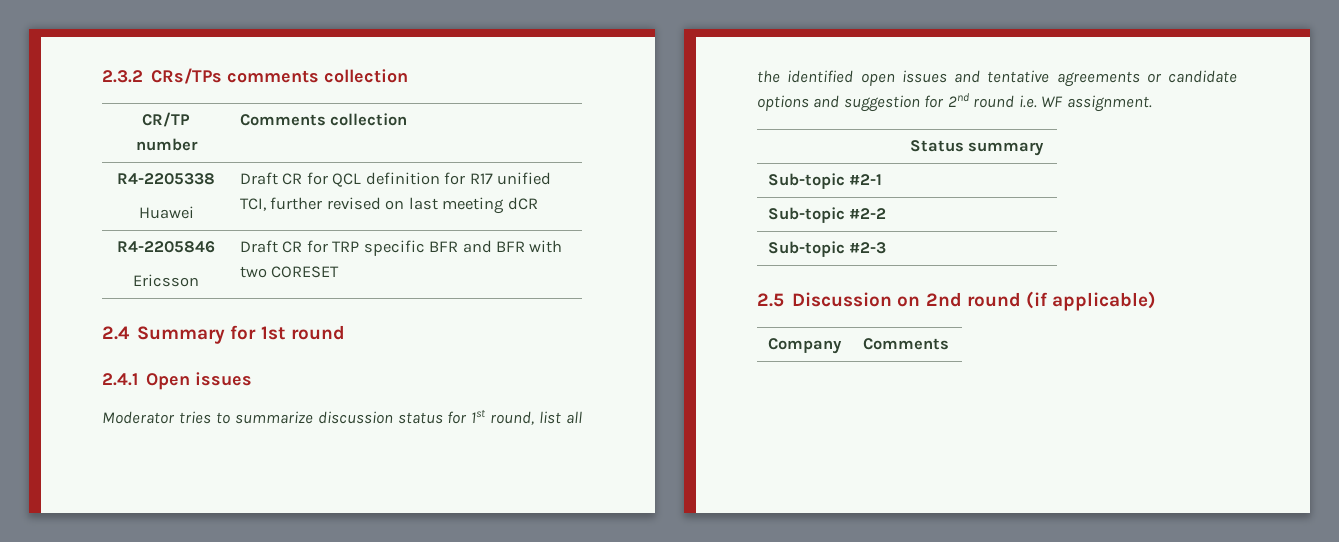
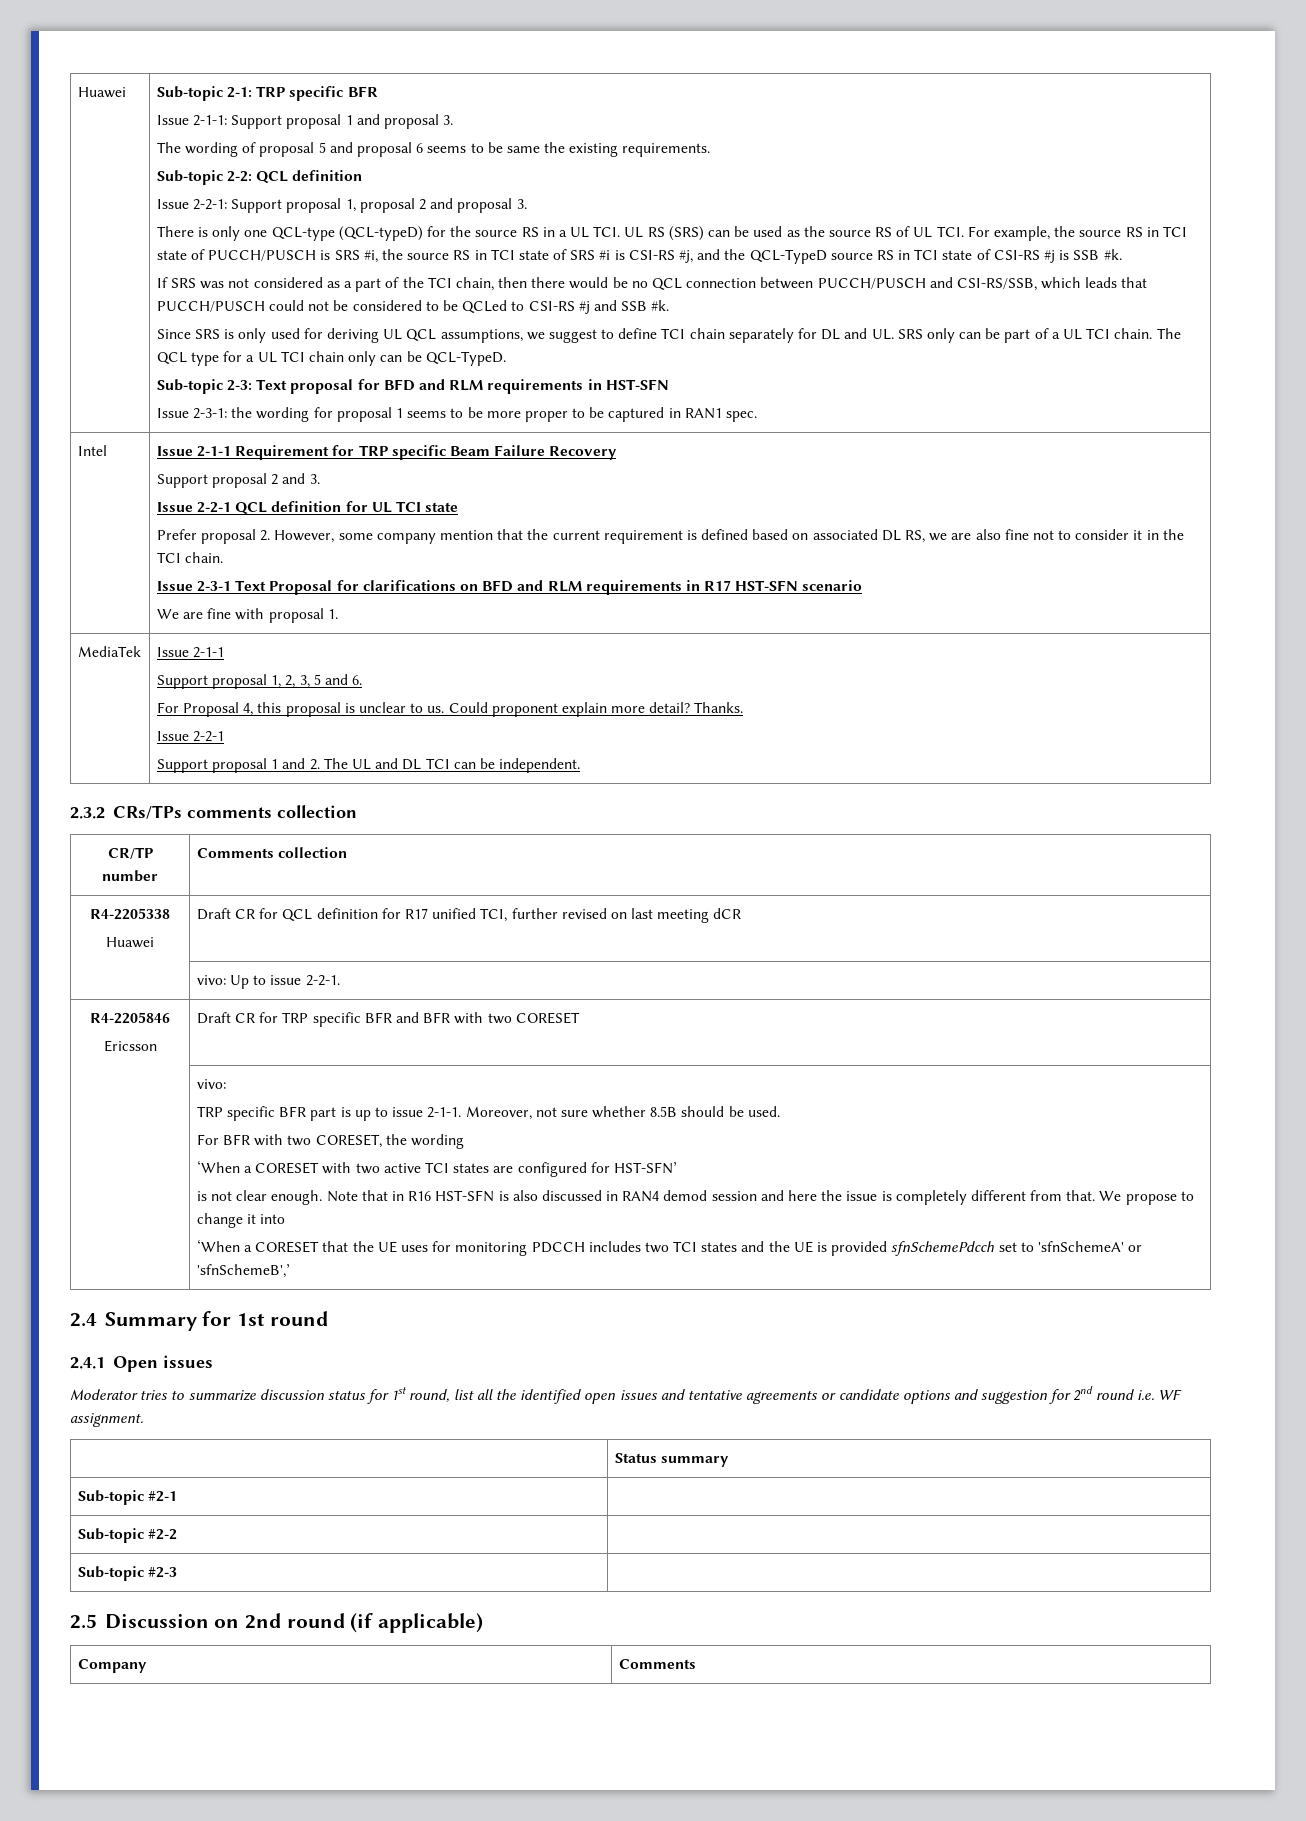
+ Huawei | Sub-topic 2-1: TRP specific BFR
+ Issue 2-1-1: Support proposal 1 and proposal 3.
+ The wording of proposal 5 and proposal 6 seems to be same the existing requirements.
+ Sub-topic 2-2: QCL definition
+ Issue 2-2-1: Support proposal 1, proposal 2 and proposal 3.
+ There is only one QCL-type (QCL-typeD) for the source RS in a UL TCI. UL RS (SRS) can be used as the source RS of UL TCI. For example, the source RS in TCI state of PUCCH/PUSCH is SRS #i, the source RS in TCI state of SRS #i is CSI-RS #j, and the QCL-TypeD source RS in TCI state of CSI-RS #j is SSB #k.
+ If SRS was not considered as a part of the TCI chain, then there would be no QCL connection between PUCCH/PUSCH and CSI-RS/SSB, which leads that PUCCH/PUSCH could not be considered to be QCLed to CSI-RS #j and SSB #k.
+ Since SRS is only used for deriving UL QCL assumptions, we suggest to define TCI chain separately for DL and UL. SRS only can be part of a UL TCI chain. The QCL type for a UL TCI chain only can be QCL-TypeD.
+ Sub-topic 2-3: Text proposal for BFD and RLM requirements in HST-SFN
+ Issue 2-3-1: the wording for proposal 1 seems to be more proper to be captured in RAN1 spec.
+ Intel | Issue 2-1-1 Requirement for TRP specific Beam Failure Recovery
+ Support proposal 2 and 3.
+ Issue 2-2-1 QCL definition for UL TCI state
+ Prefer proposal 2. However, some company mention that the current requirement is defined based on associated DL RS, we are also fine not to consider it in the TCI chain.
+ Issue 2-3-1 Text Proposal for clarifications on BFD and RLM requirements in R17 HST-SFN scenario
+ We are fine with proposal 1.
+ MediaTek | Issue 2-1-1
+ Support proposal 1, 2, 3, 5 and 6.
+ For Proposal 4, this proposal is unclear to us. Could proponent explain more detail? Thanks.
+ Issue 2-2-1
+ Support proposal 1 and 2. The UL and DL TCI can be independent.
+ | vivo: Up to issue 2-2-1.
  R4-2205846
  Ericsson | Draft CR for TRP specific BFR and BFR with two CORESET
+ | vivo:
+ TRP specific BFR part is up to issue 2-1-1. Moreover, not sure whether 8.5B should be used.
+ For BFR with two CORESET, the wording
+ ‘When a CORESET with two active TCI states are configured for HST-SFN’
+ is not clear enough. Note that in R16 HST-SFN is also discussed in RAN4 demod session and here the issue is completely different from that. We propose to change it into
+ ‘When a CORESET that the UE uses for monitoring PDCCH includes two TCI states and the UE is provided sfnSchemePdcch set to 'sfnSchemeA' or 'sfnSchemeB',’

